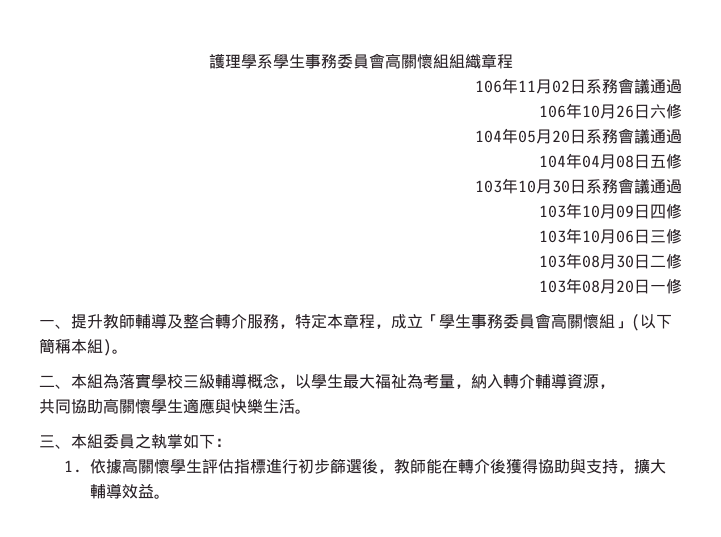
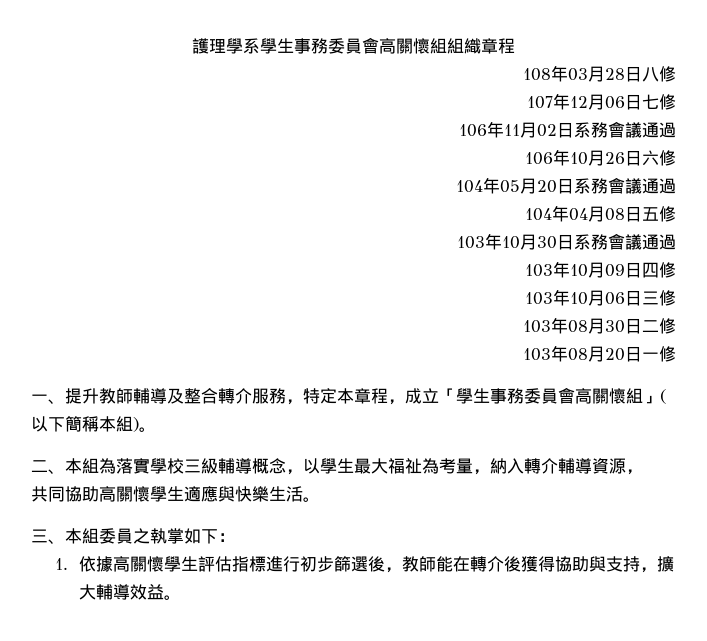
+ 108年03月28日八修
+ 107年12月06日七修

